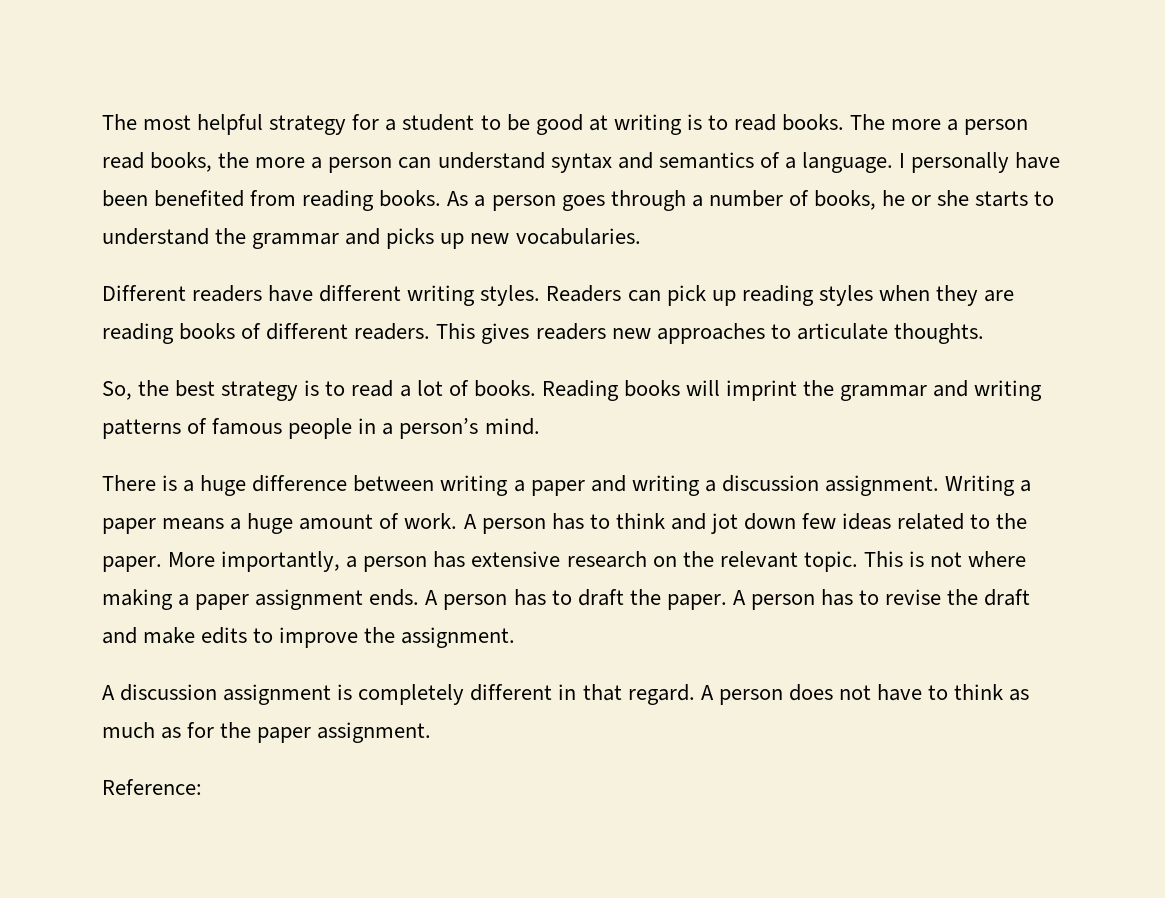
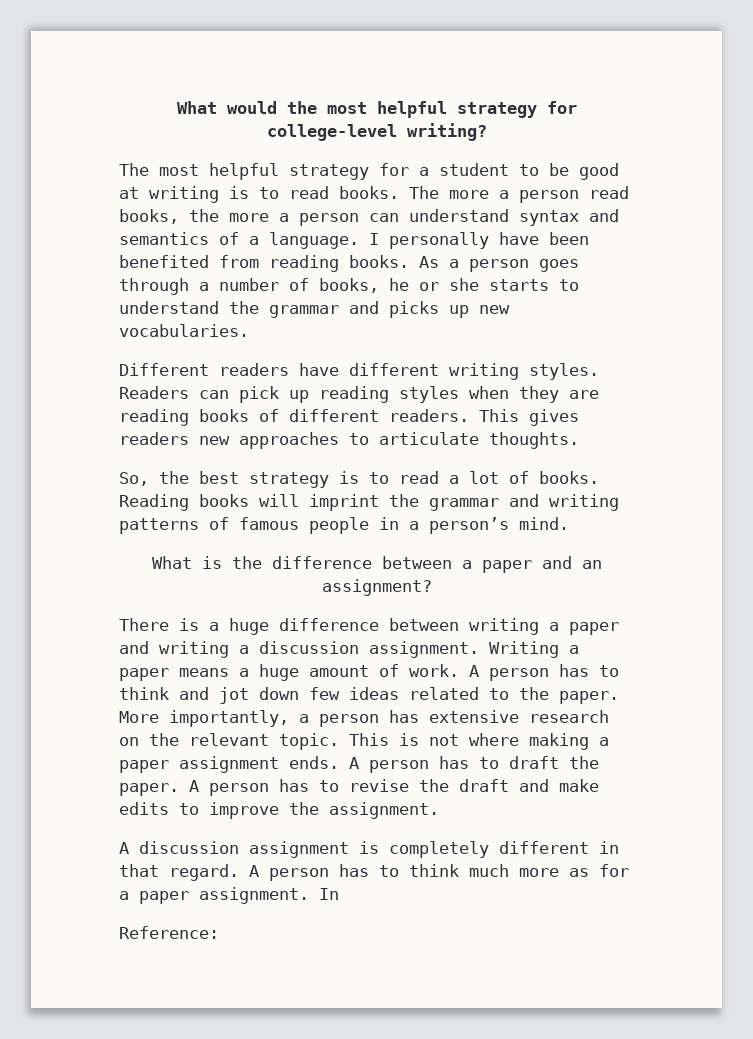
+ What would the most helpful strategy for college-level writing?
+ What is the difference between a paper and an assignment?
- A person does not have to think as much as for the paper assignment.
+ A person has to think much more as for a paper assignment. In

